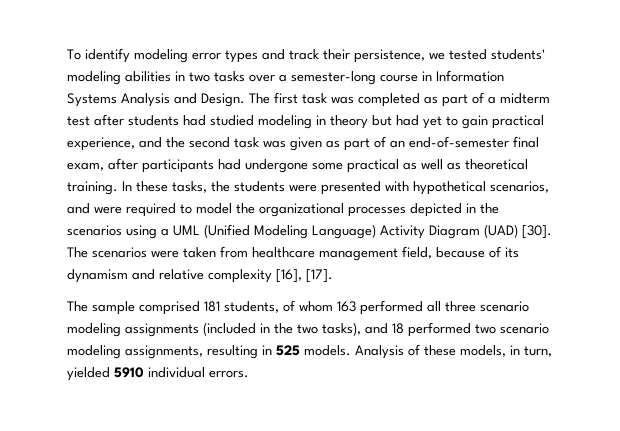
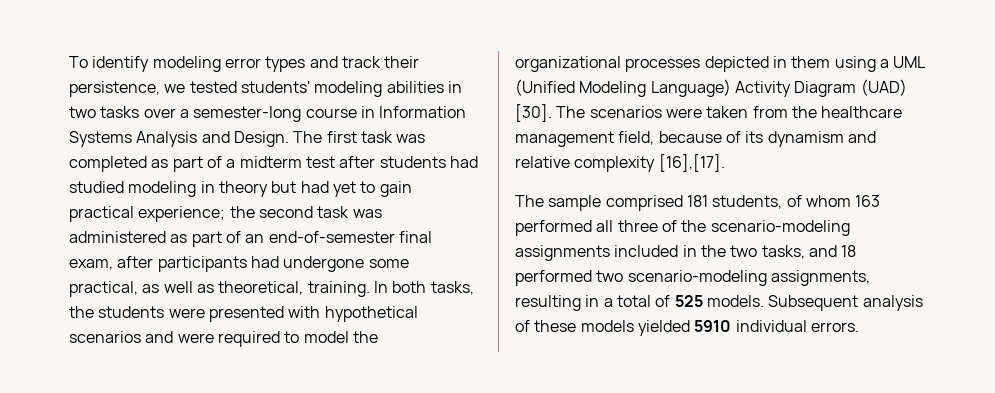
- The first task was completed as part of a midterm test after students had studied modeling in theory but had yet to gain practical experience, and the second task was given as part of an end-of-semester final exam, after participants had undergone some practical as well as theoretical training.
+ The first task was completed as part of a midterm test after students had studied modeling in theory but had yet to gain practical experience; the second task was administered as part of an end-of-semester final exam, after participants had undergone some practical, as well as theoretical, training.
- In these tasks, the students were presented with hypothetical scenarios, and were required to model the organizational processes depicted in the scenarios using a UML (Unified Modeling Language) Activity Diagram (UAD) [30].
+ In both tasks, the students were presented with hypothetical scenarios and were required to model the organizational processes depicted in them using a UML (Unified Modeling Language) Activity Diagram (UAD) [30].
- The scenarios were taken from healthcare management field, because of its dynamism and relative complexity [16], [17].
+ The scenarios were taken from the healthcare management field, because of its dynamism and relative complexity [16],[17].
- The sample comprised 181 students, of whom 163 performed all three scenario modeling assignments (included in the two tasks), and 18 performed two scenario modeling assignments, resulting in 525 models. Analysis of these models, in turn, yielded 5910 individual errors.
+ The sample comprised 181 students, of whom 163 performed all three of the scenario-modeling assignments included in the two tasks, and 18 performed two scenario-modeling assignments, resulting in a total of 525 models. Subsequent analysis of these models yielded 5910 individual errors.

